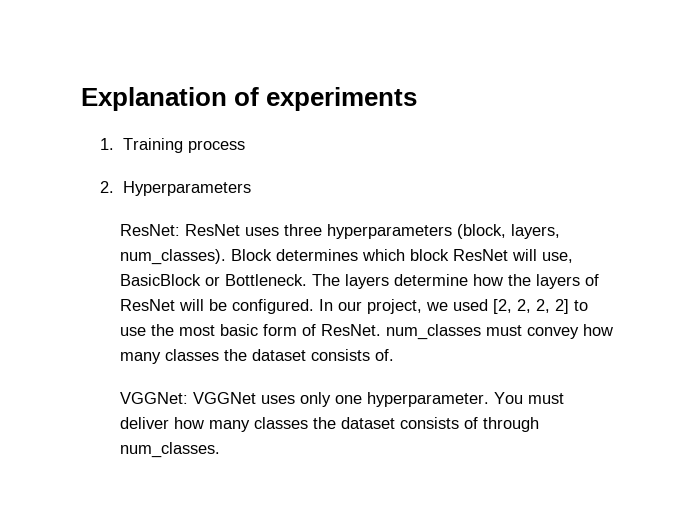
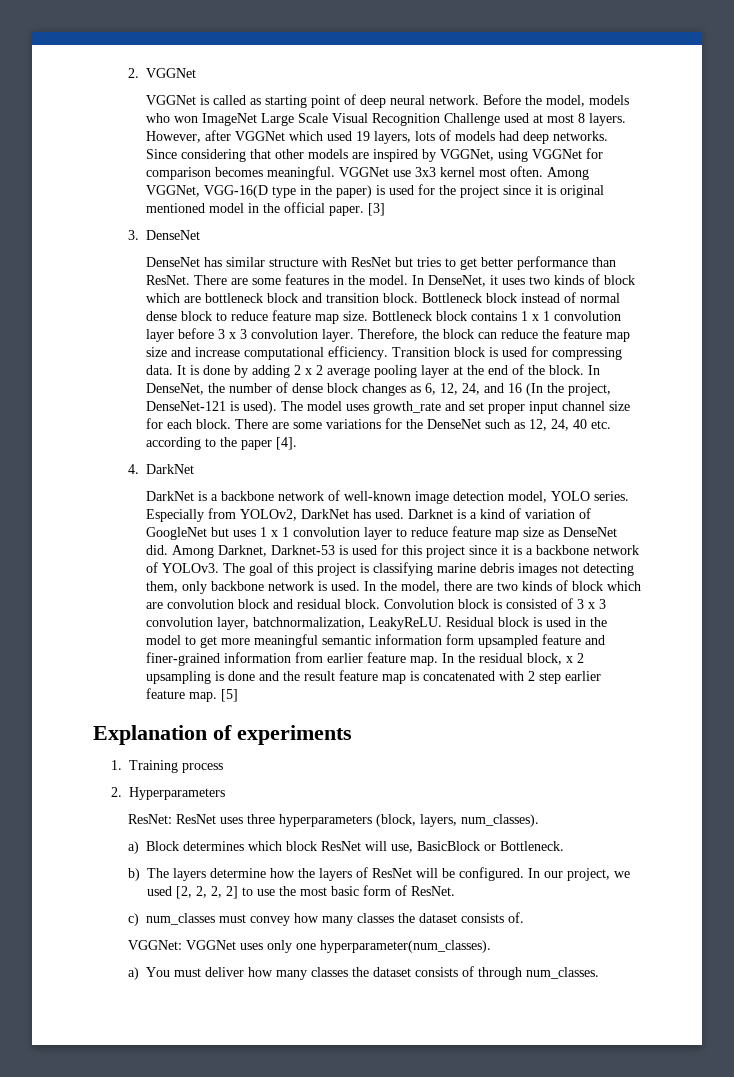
+ 2. VGGNet
+ VGGNet is called as starting point of deep neural network. Before the model, models who won ImageNet Large Scale Visual Recognition Challenge used at most 8 layers. However, after VGGNet which used 19 layers, lots of models had deep networks. Since considering that other models are inspired by VGGNet, using VGGNet for comparison becomes meaningful. VGGNet use 3x3 kernel most often. Among VGGNet, VGG-16(D type in the paper) is used for the project since it is original mentioned model in the official paper. [3]
+ 3. DenseNet
+ DenseNet has similar structure with ResNet but tries to get better performance than ResNet. There are some features in the model. In DenseNet, it uses two kinds of block which are bottleneck block and transition block. Bottleneck block instead of normal dense block to reduce feature map size. Bottleneck block contains 1 x 1 convolution layer before 3 x 3 convolution layer. Therefore, the block can reduce the feature map size and increase computational efficiency. Transition block is used for compressing data. It is done by adding 2 x 2 average pooling layer at the end of the block. In DenseNet, the number of dense block changes as 6, 12, 24, and 16 (In the project, DenseNet-121 is used). The model uses growth_rate and set proper input channel size for each block. There are some variations for the DenseNet such as 12, 24, 40 etc. according to the paper [4].
+ 4. DarkNet
+ DarkNet is a backbone network of well-known image detection model, YOLO series. Especially from YOLOv2, DarkNet has used. Darknet is a kind of variation of GoogleNet but uses 1 x 1 convolution layer to reduce feature map size as DenseNet did. Among Darknet, Darknet-53 is used for this project since it is a backbone network of YOLOv3. The goal of this project is classifying marine debris images not detecting them, only backbone network is used. In the model, there are two kinds of block which are convolution block and residual block. Convolution block is consisted of 3 x 3 convolution layer, batchnormalization, LeakyReLU. Residual block is used in the model to get more meaningful semantic information form upsampled feature and finer-grained information from earlier feature map. In the residual block, x 2 upsampling is done and the result feature map is concatenated with 2 step earlier feature map. [5]
- ResNet: ResNet uses three hyperparameters (block, layers, num_classes). Block determines which block ResNet will use, BasicBlock or Bottleneck. The layers determine how the layers of ResNet will be configured.
+ ResNet: ResNet uses three hyperparameters (block, layers, num_classes).
+ a) Block determines which block ResNet will use, BasicBlock or Bottleneck.
+ b) The layers determine how the layers of ResNet will be configured.
- In our project, we used [2, 2, 2, 2] to use the most basic form of ResNet. num_classes must convey how many classes the dataset consists of.
+ In our project, we used [2, 2, 2, 2] to use the most basic form of ResNet.
+ c) num_classes must convey how many classes the dataset consists of.
- VGGNet: VGGNet uses only one hyperparameter. You must deliver how many classes the dataset consists of through num_classes.
+ VGGNet: VGGNet uses only one hyperparameter(num_classes).
+ a) You must deliver how many classes the dataset consists of through num_classes.

